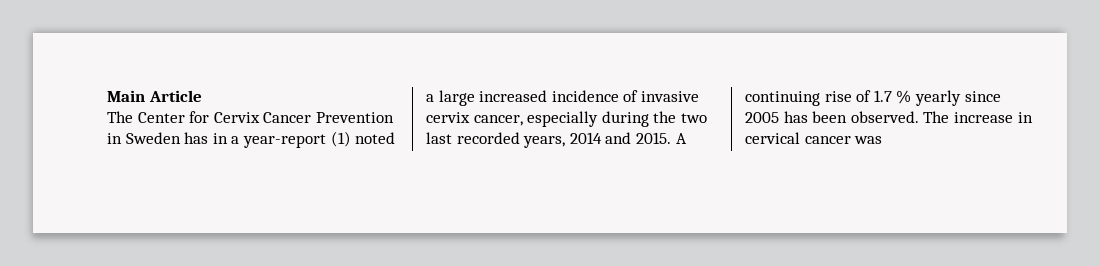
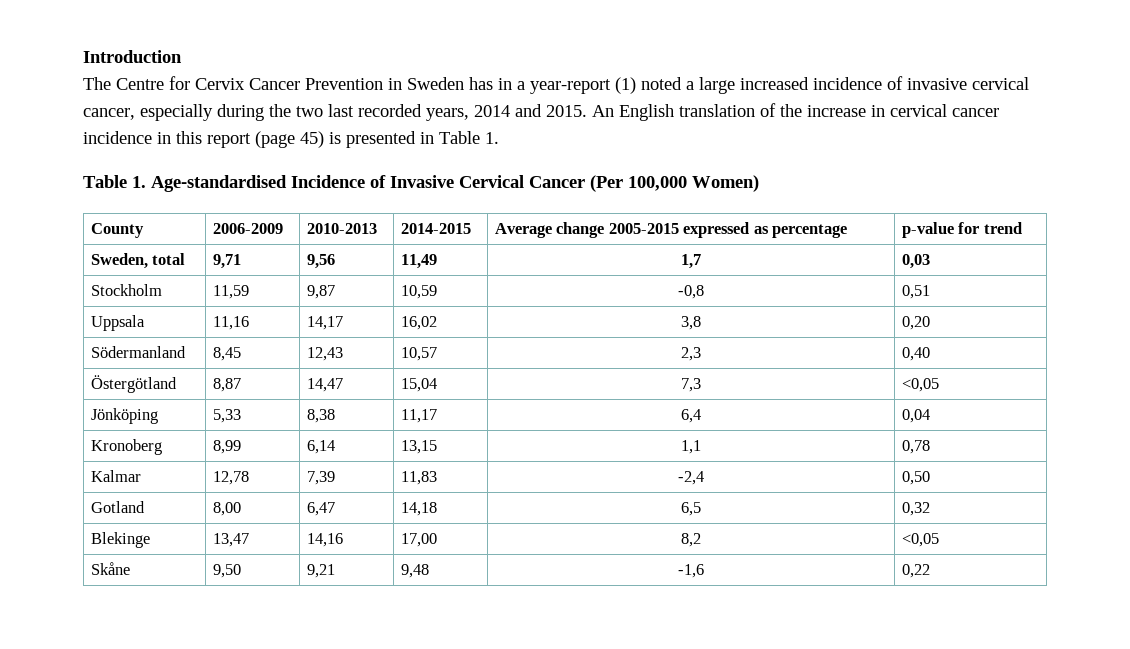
- Main Article
- The Center for Cervix Cancer Prevention in Sweden has in a year-report (1) noted a large increased incidence of invasive cervix cancer, especially during the two last recorded years, 2014 and 2015.
+ Introduction
+ The Centre for Cervix Cancer Prevention in Sweden has in a year-report (1) noted a large increased incidence of invasive cervical cancer, especially during the two last recorded years, 2014 and 2015.
- A continuing rise of 1.7 % yearly since 2005 has been observed. The increase in cervical cancer was
+ An English translation of the increase in cervical cancer incidence in this report (page 45) is presented in Table 1.
+ Table 1. Age-standardised Incidence of Invasive Cervical Cancer (Per 100,000 Women)
+ County | 2006-2009 | 2010-2013 | 2014-2015 | Average change 2005-2015 expressed as percentage | p-value for trend
+ Sweden, total | 9,71 | 9,56 | 11,49 | 1,7 | 0,03
+ Stockholm | 11,59 | 9,87 | 10,59 | -0,8 | 0,51
+ Uppsala | 11,16 | 14,17 | 16,02 | 3,8 | 0,20
+ Södermanland | 8,45 | 12,43 | 10,57 | 2,3 | 0,40
+ Östergötland | 8,87 | 14,47 | 15,04 | 7,3 | <0,05
+ Jönköping | 5,33 | 8,38 | 11,17 | 6,4 | 0,04
+ Kronoberg | 8,99 | 6,14 | 13,15 | 1,1 | 0,78
+ Kalmar | 12,78 | 7,39 | 11,83 | -2,4 | 0,50
+ Gotland | 8,00 | 6,47 | 14,18 | 6,5 | 0,32
+ Blekinge | 13,47 | 14,16 | 17,00 | 8,2 | <0,05
+ Skåne | 9,50 | 9,21 | 9,48 | -1,6 | 0,22

